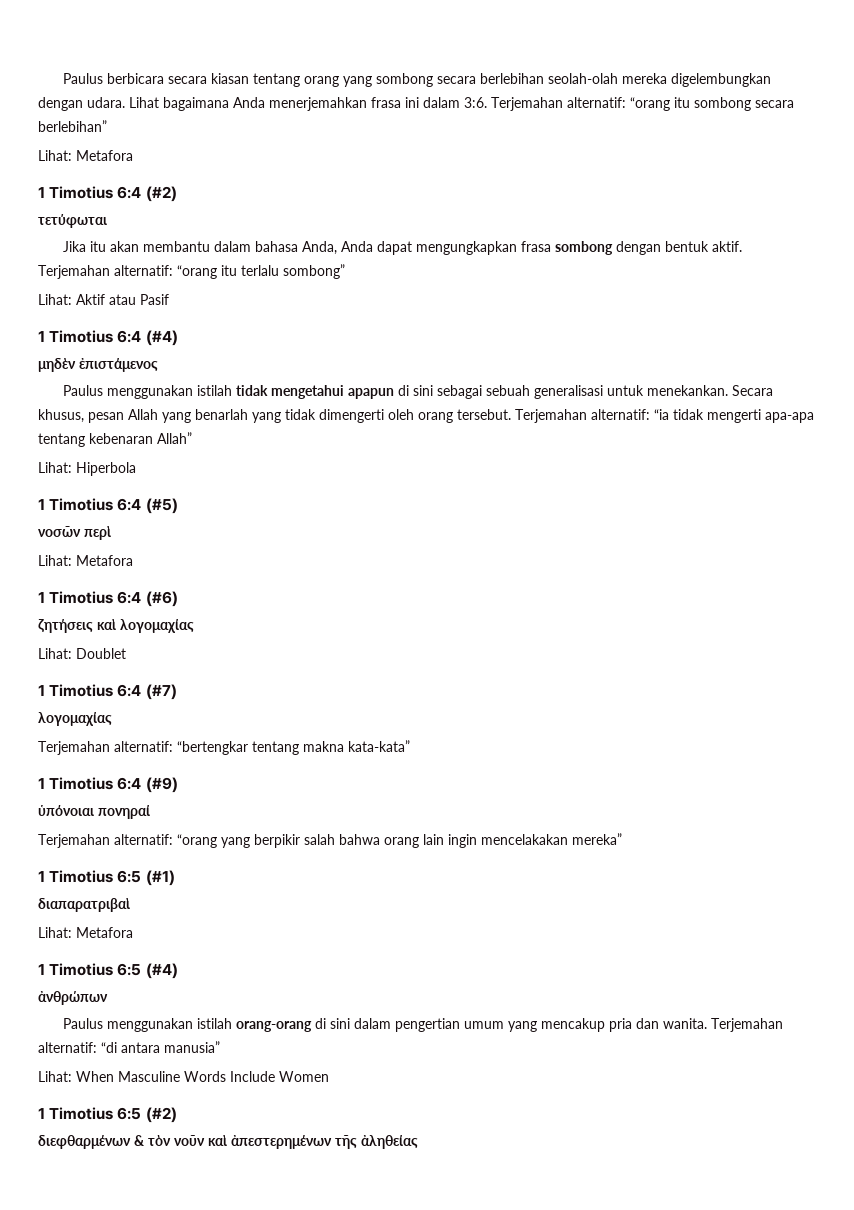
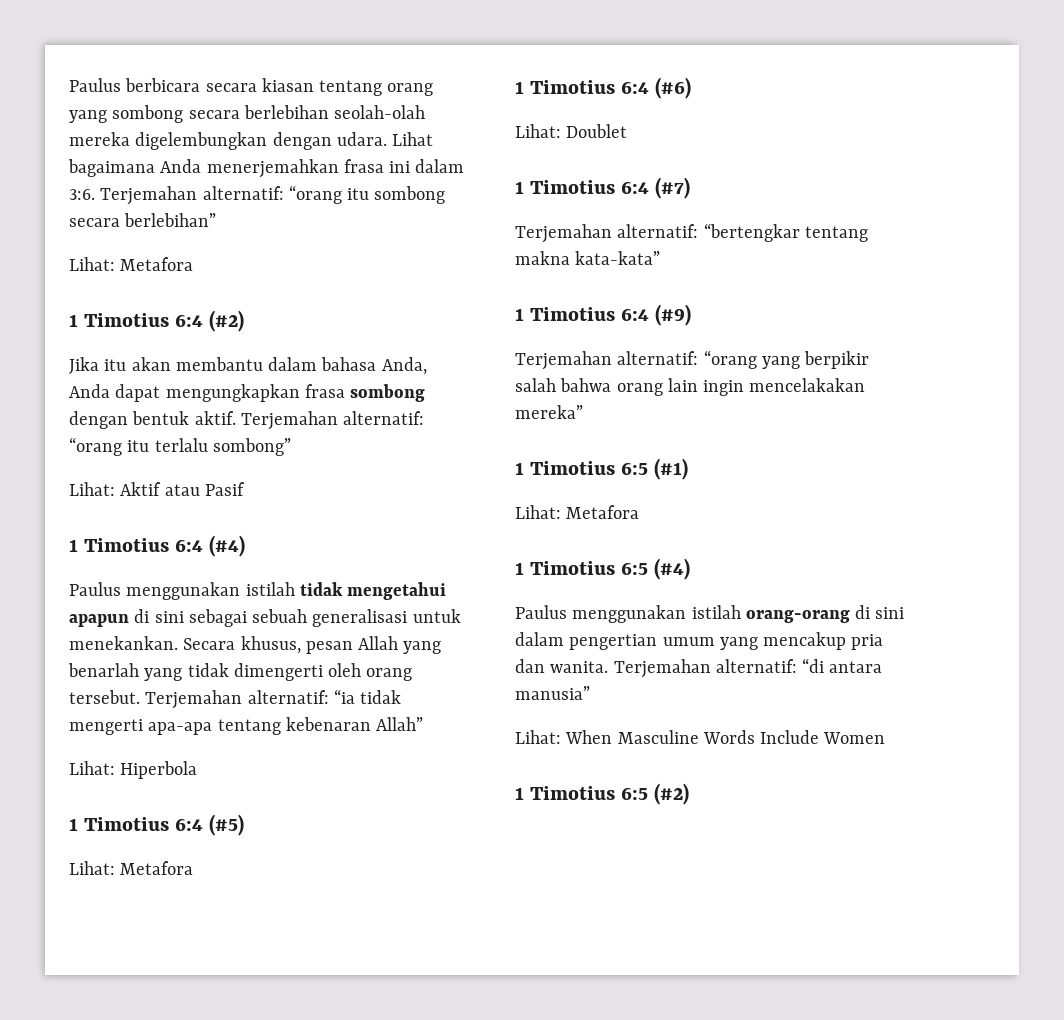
- τετύφωται
- μηδὲν ἐπιστάμενος
- νοσῶν περὶ
- ζητήσεις καὶ λογομαχίας
  1 Timotius 6:4 (#7)
- λογομαχίας
- ὑπόνοιαι πονηραί
- διαπαρατριβαὶ
- ἀνθρώπων
- διεφθαρμένων & τὸν νοῦν καὶ ἀπεστερημένων τῆς ἀληθείας

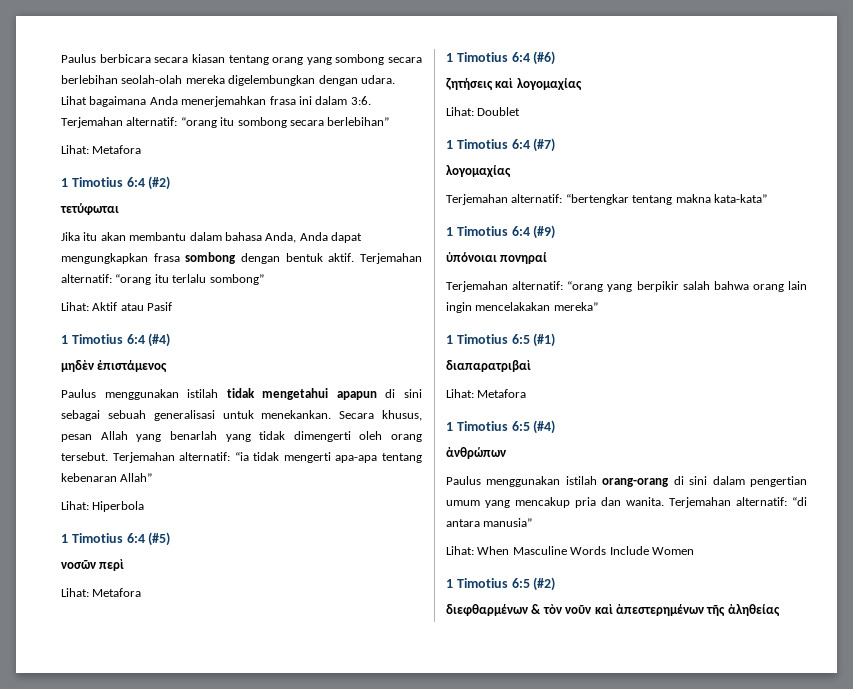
+ τετύφωται
+ μηδὲν ἐπιστάμενος
+ νοσῶν περὶ
+ ζητήσεις καὶ λογομαχίας
  1 Timotius 6:4 (#7)
+ λογομαχίας
+ ὑπόνοιαι πονηραί
+ διαπαρατριβαὶ
+ ἀνθρώπων
+ διεφθαρμένων & τὸν νοῦν καὶ ἀπεστερημένων τῆς ἀληθείας

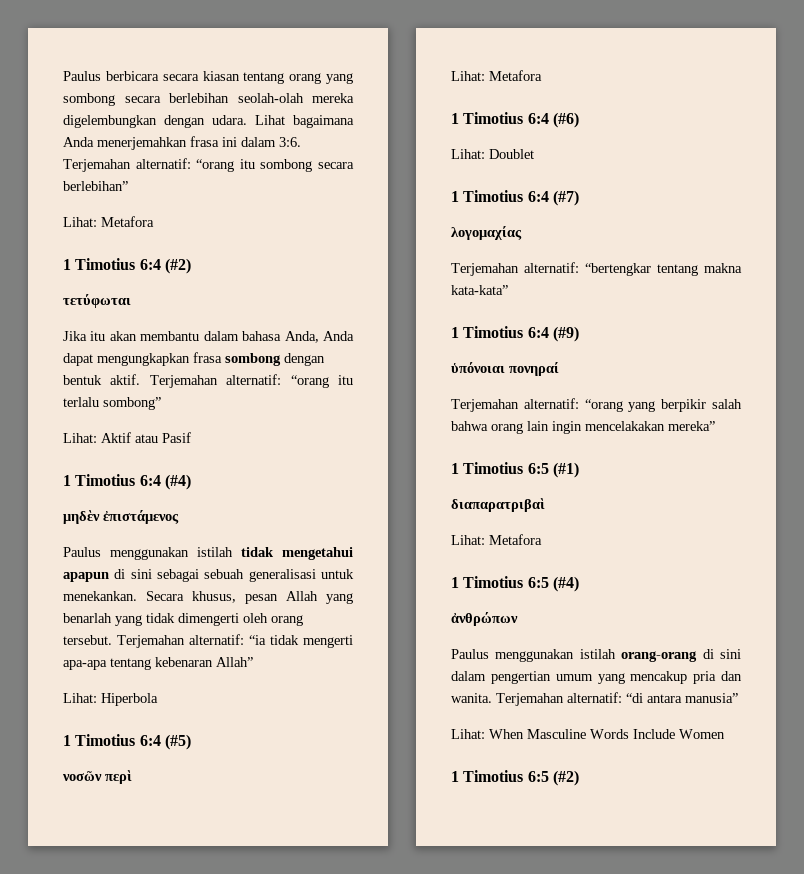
- ζητήσεις καὶ λογομαχίας
- διεφθαρμένων & τὸν νοῦν καὶ ἀπεστερημένων τῆς ἀληθείας

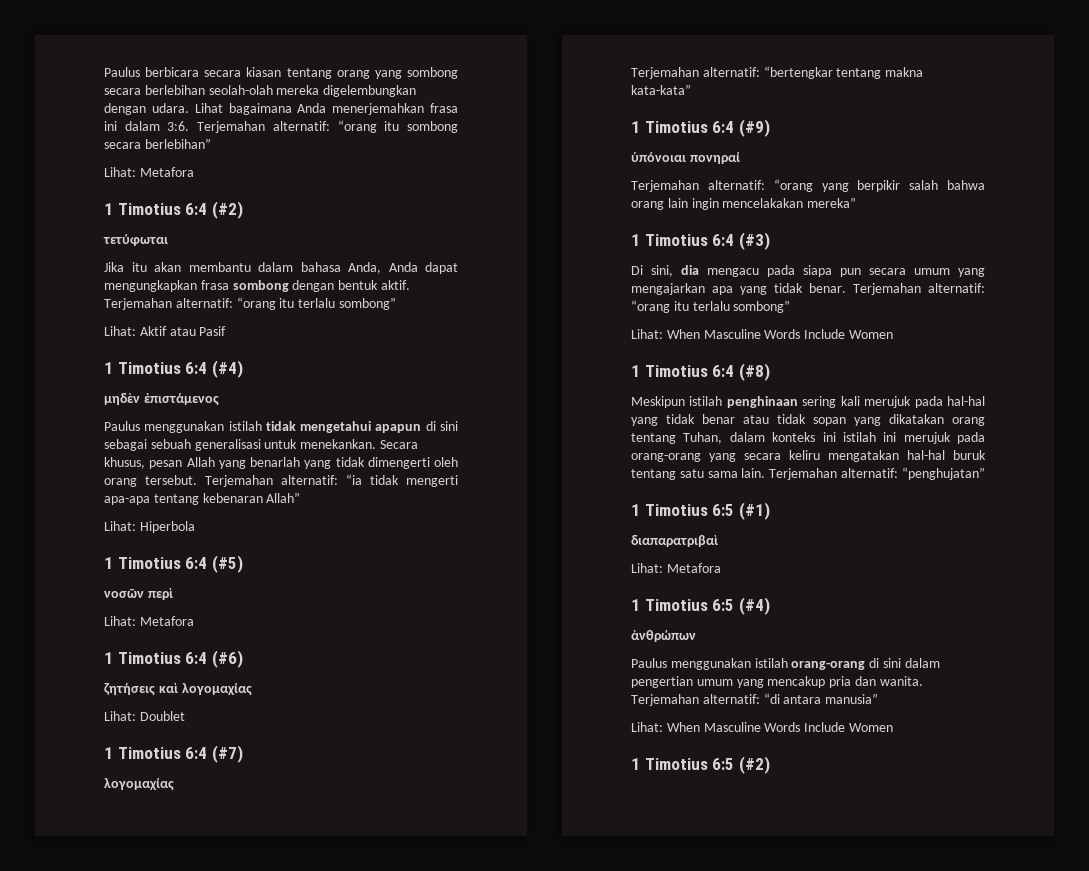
+ ζητήσεις καὶ λογομαχίας
+ 1 Timotius 6:4 (#3)
+ Di sini, dia mengacu pada siapa pun secara umum yang mengajarkan apa yang tidak benar. Terjemahan alternatif: “orang itu terlalu sombong”
+ Lihat: When Masculine Words Include Women
+ 1 Timotius 6:4 (#8)
+ Meskipun istilah penghinaan sering kali merujuk pada hal-hal yang tidak benar atau tidak sopan yang dikatakan orang tentang Tuhan, dalam konteks ini istilah ini merujuk pada orang-orang yang secara keliru mengatakan hal-hal buruk tentang satu sama lain. Terjemahan alternatif: “penghujatan”

